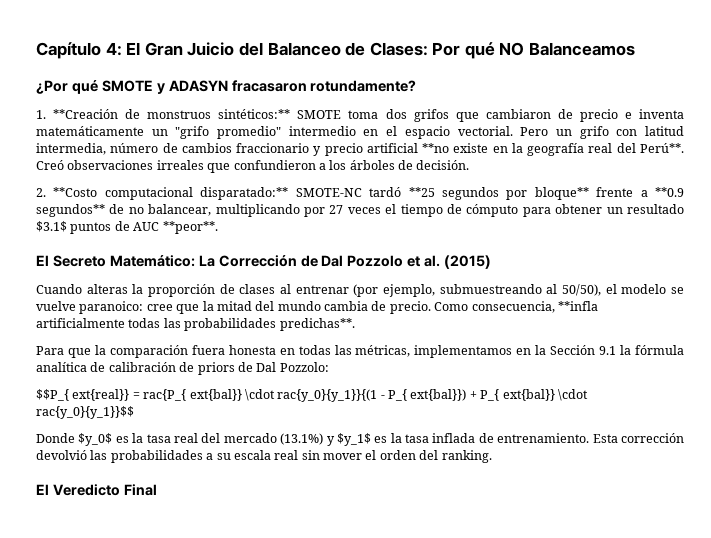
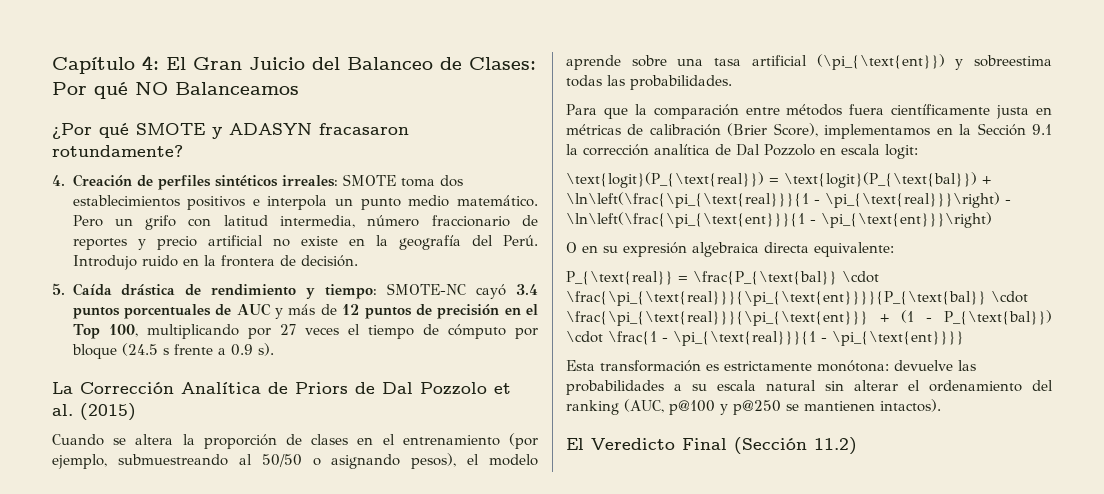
- 1. **Creación de monstruos sintéticos:** SMOTE toma dos grifos que cambiaron de precio e inventa matemáticamente un "grifo promedio" intermedio en el espacio vectorial.
+ 4. Creación de perfiles sintéticos irreales: SMOTE toma dos establecimientos positivos e interpola un punto medio matemático.
- Pero un grifo con latitud intermedia, número de cambios fraccionario y precio artificial **no existe en la geografía real del Perú**. Creó observaciones irreales que confundieron a los árboles de decisión.
- 2. **Costo computacional disparatado:** SMOTE-NC tardó **25 segundos por bloque** frente a **0.9 segundos** de no balancear, multiplicando por 27 veces el tiempo de cómputo para obtener un resultado $3.1$ puntos de AUC **peor**.
- El Secreto Matemático: La Corrección de Dal Pozzolo et al. (2015)
+ Pero un grifo con latitud intermedia, número fraccionario de reportes y precio artificial no existe en la geografía del Perú. Introdujo ruido en la frontera de decisión.
+ 5. Caída drástica de rendimiento y tiempo: SMOTE-NC cayó 3.4 puntos porcentuales de AUC y más de 12 puntos de precisión en el Top 100, multiplicando por 27 veces el tiempo de cómputo por bloque (24.5 s frente a 0.9 s).
+ La Corrección Analítica de Priors de Dal Pozzolo et al. (2015)
- Cuando alteras la proporción de clases al entrenar (por ejemplo, submuestreando al 50/50), el modelo se vuelve paranoico: cree que la mitad del mundo cambia de precio. Como consecuencia, **infla artificialmente todas las probabilidades predichas**.
- Para que la comparación fuera honesta en todas las métricas, implementamos en la Sección 9.1 la fórmula analítica de calibración de priors de Dal Pozzolo:
- $$P_{ ext{real}} = rac{P_{ ext{bal}} \cdot rac{y_0}{y_1}}{(1 - P_{ ext{bal}}) + P_{ ext{bal}} \cdot rac{y_0}{y_1}}$$
- Donde $y_0$ es la tasa real del mercado (13.1%) y $y_1$ es la tasa inflada de entrenamiento. Esta corrección devolvió las probabilidades a su escala real sin mover el orden del ranking.
+ Cuando se altera la proporción de clases en el entrenamiento (por ejemplo, submuestreando al 50/50 o asignando pesos), el modelo aprende sobre una tasa artificial (\pi_{\text{ent}}) y sobreestima todas las probabilidades.
+ Para que la comparación entre métodos fuera científicamente justa en métricas de calibración (Brier Score), implementamos en la Sección 9.1 la corrección analítica de Dal Pozzolo en escala logit:
+ \text{logit}(P_{\text{real}}) = \text{logit}(P_{\text{bal}}) + \ln\left(\frac{\pi_{\text{real}}}{1 - \pi_{\text{real}}}\right) - \ln\left(\frac{\pi_{\text{ent}}}{1 - \pi_{\text{ent}}}\right)
+ O en su expresión algebraica directa equivalente:
+ P_{\text{real}} = \frac{P_{\text{bal}} \cdot \frac{\pi_{\text{real}}}{\pi_{\text{ent}}}}{P_{\text{bal}} \cdot \frac{\pi_{\text{real}}}{\pi_{\text{ent}}} + (1 - P_{\text{bal}}) \cdot \frac{1 - \pi_{\text{real}}}{1 - \pi_{\text{ent}}}}
+ Esta transformación es estrictamente monótona: devuelve las probabilidades a su escala natural sin alterar el ordenamiento del ranking (AUC, p@100 y p@250 se mantienen intactos).
- El Veredicto Final
+ El Veredicto Final (Sección 11.2)

